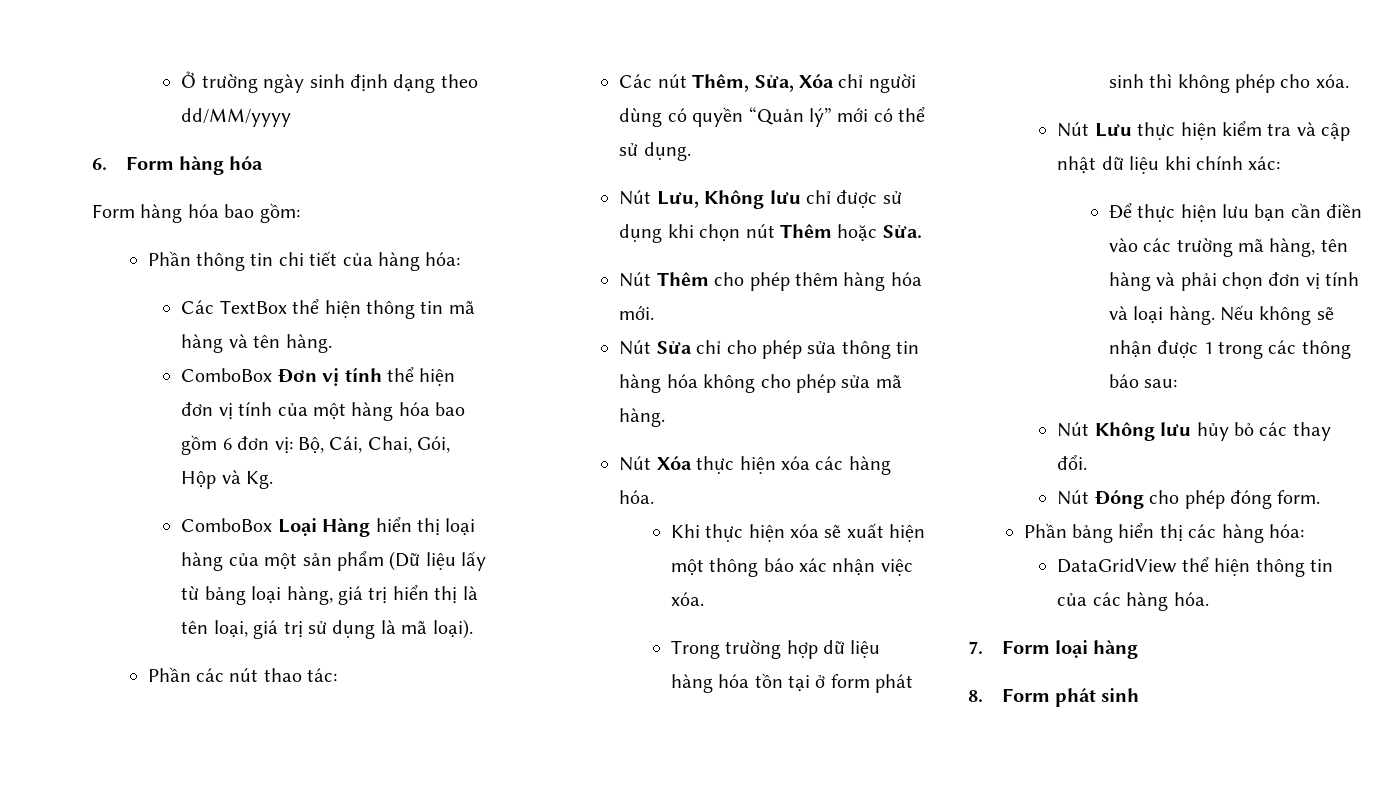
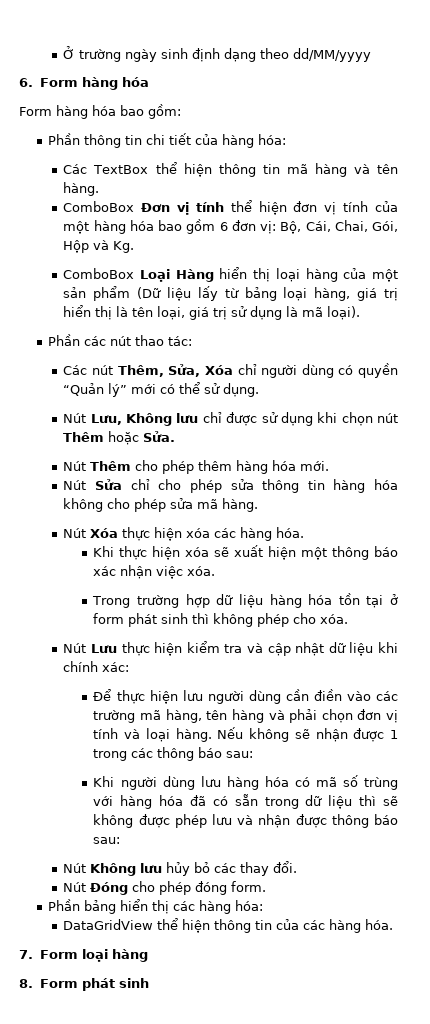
- Để thực hiện lưu bạn cần điền vào các trường mã hàng, tên hàng và phải chọn đơn vị tính và loại hàng.
+ Để thực hiện lưu người dùng cần điền vào các trường mã hàng, tên hàng và phải chọn đơn vị tính và loại hàng.
+ Khi người dùng lưu hàng hóa có mã số trùng với hàng hóa đã có sẵn trong dữ liệu thì sẽ không được phép lưu và nhận được thông báo sau:

